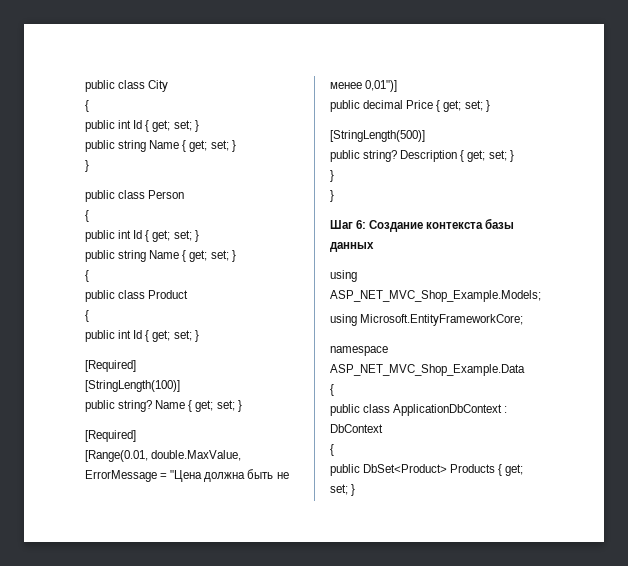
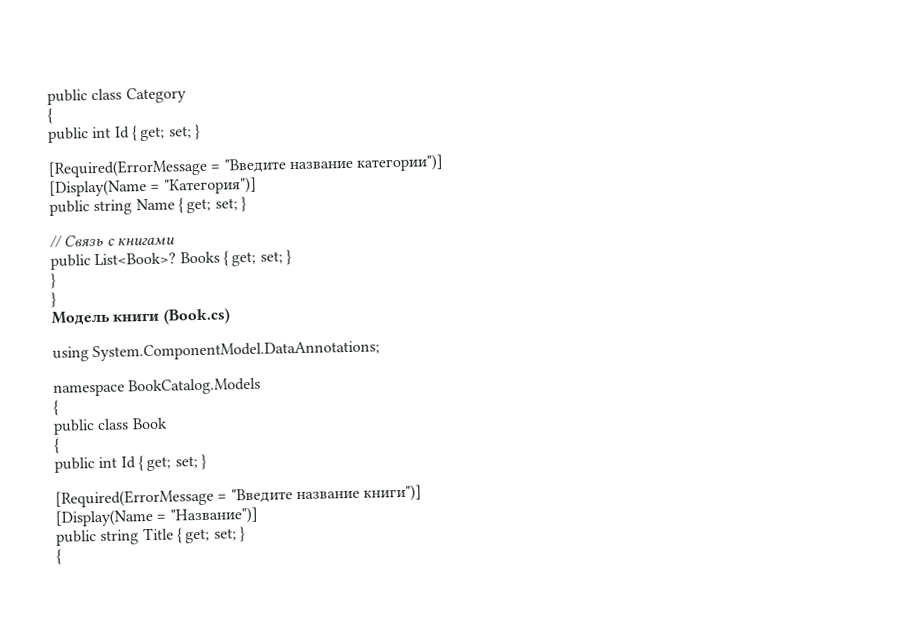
- public class City
+ public class Category
  {
  public int Id { get; set; }
+ [Required(ErrorMessage = "Введите название категории")]
+ [Display(Name = "Категория")]
  public string Name { get; set; }
+ // Связь с книгами
+ public List<Book>? Books { get; set; }
  }
- public class Person
+ }
+ Модель книги (Book.cs)
+ using System.ComponentModel.DataAnnotations;
+ namespace BookCatalog.Models
+ {
+ public class Book
  {
  public int Id { get; set; }
- public string Name { get; set; }
+ [Required(ErrorMessage = "Введите название книги")]
+ [Display(Name = "Название")]
+ public string Title { get; set; }
- public class Product
- {
- public int Id { get; set; }
- [Required]
- [StringLength(100)]
- public string? Name { get; set; }
- [Required]
- [Range(0.01, double.MaxValue, ErrorMessage = "Цена должна быть не менее 0,01")]
- public decimal Price { get; set; }
- [StringLength(500)]
- public string? Description { get; set; }
- }
- }
- Шаг 6: Создание контекста базы данных
- using ASP_NET_MVC_Shop_Example.Models;
- using Microsoft.EntityFrameworkCore;
- namespace ASP_NET_MVC_Shop_Example.Data
- {
- public class ApplicationDbContext : DbContext
- {
- public DbSet<Product> Products { get; set; }

